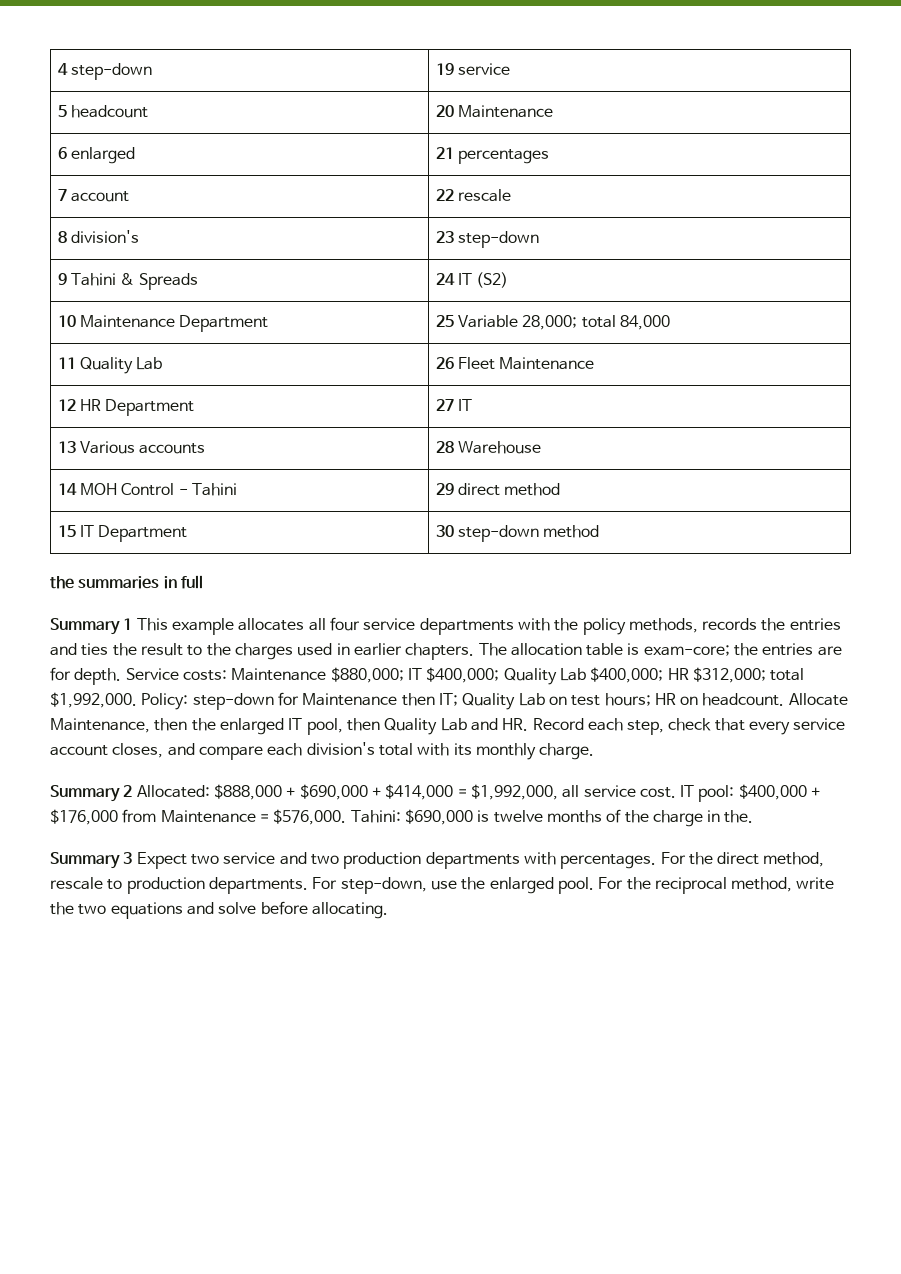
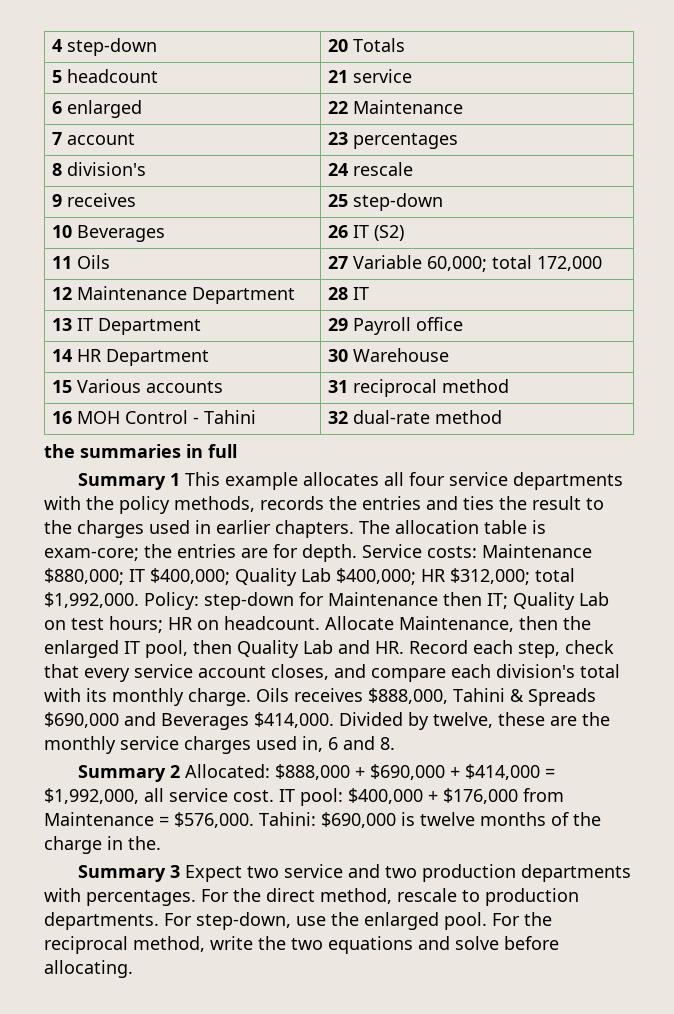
- 4 step-down | 19 service
+ 4 step-down | 20 Totals
- 5 headcount | 20 Maintenance
+ 5 headcount | 21 service
- 6 enlarged | 21 percentages
+ 6 enlarged | 22 Maintenance
- 7 account | 22 rescale
+ 7 account | 23 percentages
- 8 division's | 23 step-down
- 9 Tahini & Spreads | 24 IT (S2)
- 10 Maintenance Department | 25 Variable 28,000; total 84,000
- 11 Quality Lab | 26 Fleet Maintenance
- 12 HR Department | 27 IT
- 13 Various accounts | 28 Warehouse
- 14 MOH Control - Tahini | 29 direct method
- 15 IT Department | 30 step-down method
+ 8 division's | 24 rescale
+ 9 receives | 25 step-down
+ 10 Beverages | 26 IT (S2)
+ 11 Oils | 27 Variable 60,000; total 172,000
+ 12 Maintenance Department | 28 IT
+ 13 IT Department | 29 Payroll office
+ 14 HR Department | 30 Warehouse
+ 15 Various accounts | 31 reciprocal method
+ 16 MOH Control - Tahini | 32 dual-rate method
+ Oils receives $888,000, Tahini & Spreads $690,000 and Beverages $414,000. Divided by twelve, these are the monthly service charges used in, 6 and 8.

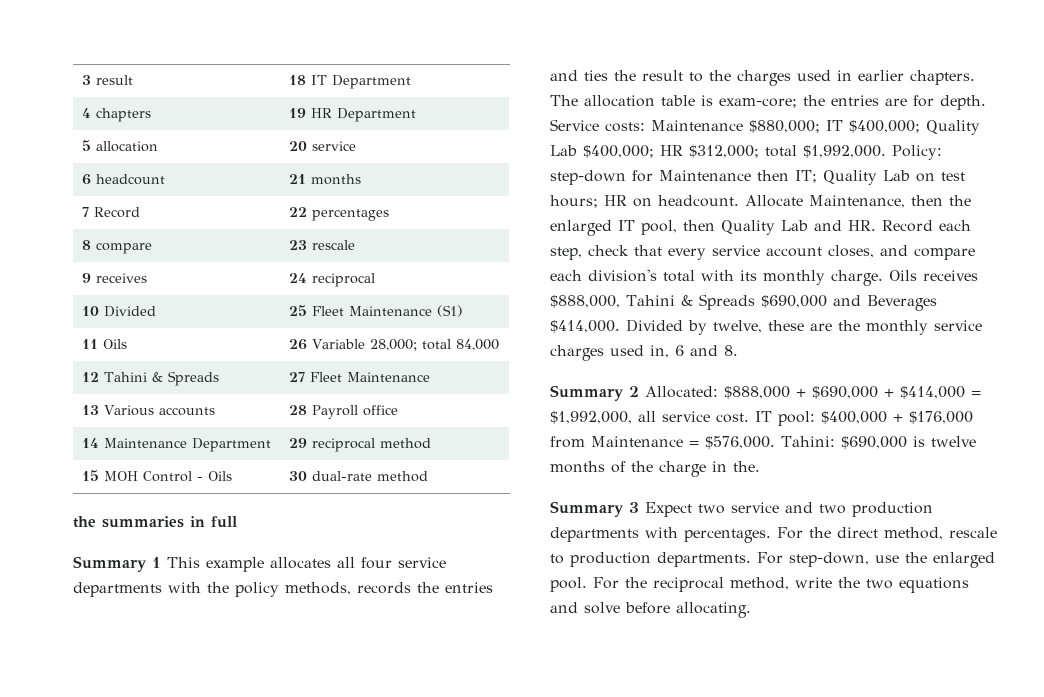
- 4 step-down | 20 Totals
- 5 headcount | 21 service
- 6 enlarged | 22 Maintenance
- 7 account | 23 percentages
+ 3 result | 18 IT Department
+ 4 chapters | 19 HR Department
+ 5 allocation | 20 service
+ 6 headcount | 21 months
+ 7 Record | 22 percentages
- 8 division's | 24 rescale
+ 8 compare | 23 rescale
- 9 receives | 25 step-down
+ 9 receives | 24 reciprocal
- 10 Beverages | 26 IT (S2)
- 11 Oils | 27 Variable 60,000; total 172,000
- 12 Maintenance Department | 28 IT
- 13 IT Department | 29 Payroll office
+ 10 Divided | 25 Fleet Maintenance (S1)
+ 11 Oils | 26 Variable 28,000; total 84,000
+ 12 Tahini & Spreads | 27 Fleet Maintenance
+ 13 Various accounts | 28 Payroll office
- 14 HR Department | 30 Warehouse
- 15 Various accounts | 31 reciprocal method
+ 14 Maintenance Department | 29 reciprocal method
- 16 MOH Control - Tahini | 32 dual-rate method
+ 15 MOH Control - Oils | 30 dual-rate method

